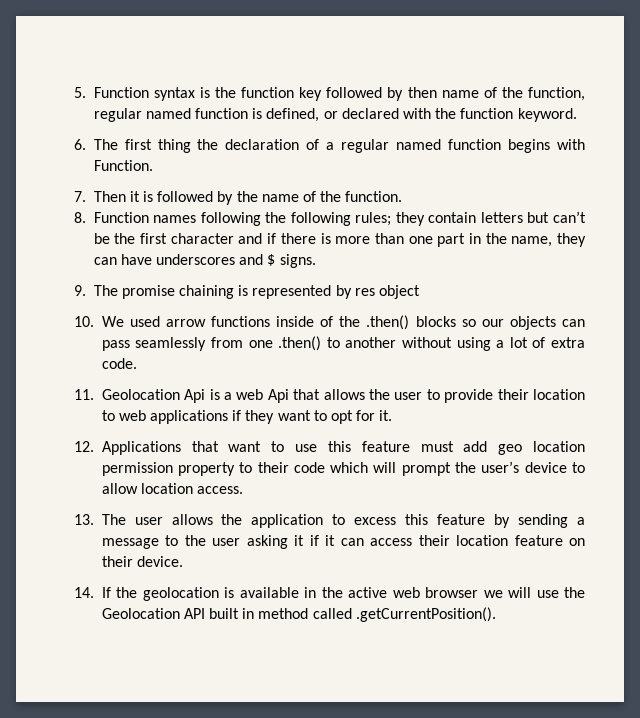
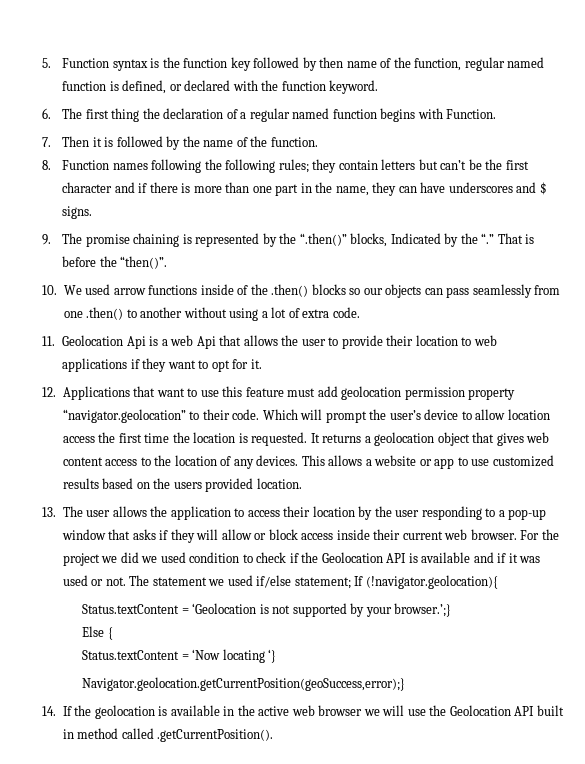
- 9. The promise chaining is represented by res object
+ 9. The promise chaining is represented by the “.then()” blocks, Indicated by the “.” That is before the “then()”.
- 12. Applications that want to use this feature must add geo location permission property to their code which will prompt the user’s device to allow location access.
+ 12. Applications that want to use this feature must add geolocation permission property “navigator.geolocation” to their code. Which will prompt the user’s device to allow location access the first time the location is requested. It returns a geolocation object that gives web content access to the location of any devices. This allows a website or app to use customized results based on the users provided location.
- 13. The user allows the application to excess this feature by sending a message to the user asking it if it can access their location feature on their device.
+ 13. The user allows the application to access their location by the user responding to a pop-up window that asks if they will allow or block access inside their current web browser. For the project we did we used condition to check if the Geolocation API is available and if it was used or not. The statement we used if/else statement; If (!navigator.geolocation){
+ Status.textContent = ‘Geolocation is not supported by your browser.’;}
+ Else {
+ Status.textContent = ‘Now locating ‘}
+ Navigator.geolocation.getCurrentPosition(geoSuccess,error);}

